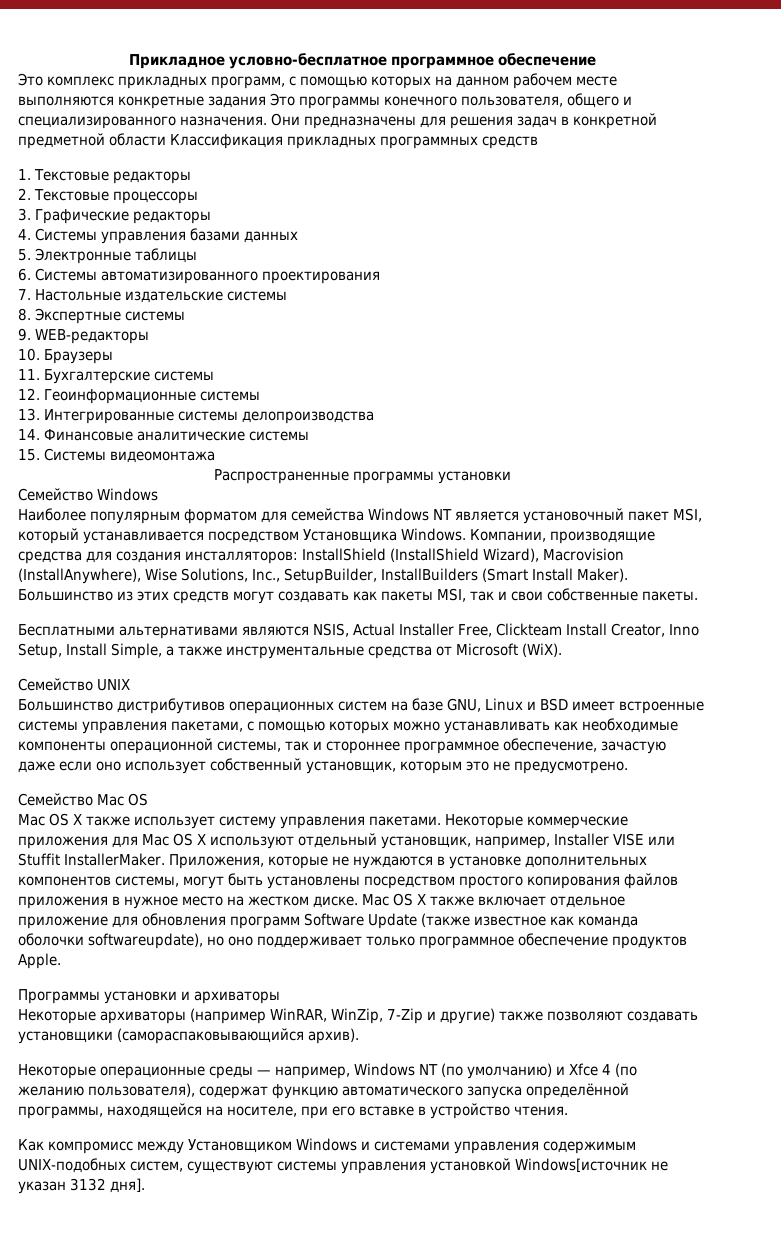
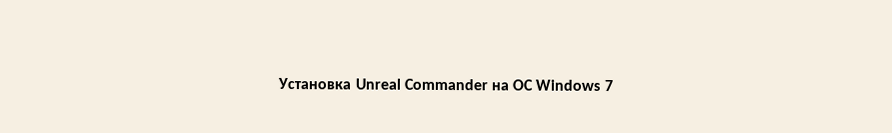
- Прикладное условно-бесплатное программное обеспечение
- Это комплекс прикладных программ, с помощью которых на данном рабочем месте выполняются конкретные задания Это программы конечного пользователя, общего и специализированного назначения. Они предназначены для решения задач в конкретной предметной области Классификация прикладных программных средств
- 1. Текстовые редакторы
- 2. Текстовые процессоры
- 3. Графические редакторы
- 4. Системы управления базами данных
- 5. Электронные таблицы
- 6. Системы автоматизированного проектирования
- 7. Настольные издательские системы
- 8. Экспертные системы
- 9. WEB-редакторы
- 10. Браузеры
- 11. Бухгалтерские системы
- 12. Геоинформационные системы
- 13. Интегрированные системы делопроизводства
- 14. Финансовые аналитические системы
- 15. Системы видеомонтажа
- Распространенные программы установки
- Семейство Windows
- Наиболее популярным форматом для семейства Windows NT является установочный пакет MSI, который устанавливается посредством Установщика Windows. Компании, производящие средства для создания инсталляторов: InstallShield (InstallShield Wizard), Macrovision (InstallAnywhere), Wise Solutions, Inc., SetupBuilder, InstallBuilders (Smart Install Maker). Большинство из этих средств могут создавать как пакеты MSI, так и свои собственные пакеты.
- Бесплатными альтернативами являются NSIS, Actual Installer Free, Clickteam Install Creator, Inno Setup, Install Simple, а также инструментальные средства от Microsoft (WiX).
- Семейство UNIX
- Большинство дистрибутивов операционных систем на базе GNU, Linux и BSD имеет встроенные системы управления пакетами, с помощью которых можно устанавливать как необходимые компоненты операционной системы, так и стороннее программное обеспечение, зачастую даже если оно использует собственный установщик, которым это не предусмотрено.
- Семейство Maс OS
- Mac OS X также использует систему управления пакетами. Некоторые коммерческие приложения для Mac OS X используют отдельный установщик, например, Installer VISE или Stuffit InstallerMaker. Приложения, которые не нуждаются в установке дополнительных компонентов системы, могут быть установлены посредством простого копирования файлов приложения в нужное место на жестком диске. Mac OS X также включает отдельное приложение для обновления программ Software Update (также известное как команда оболочки softwareupdate), но оно поддерживает только программное обеспечение продуктов Apple.
- Программы установки и архиваторы
- Некоторые архиваторы (например WinRAR, WinZip, 7-Zip и другие) также позволяют создавать установщики (самораспаковывающийся архив).
- Некоторые операционные среды — например, Windows NT (по умолчанию) и Xfce 4 (по желанию пользователя), содержат функцию автоматического запуска определённой программы, находящейся на носителе, при его вставке в устройство чтения.
- Как компромисс между Установщиком Windows и системами управления содержимым UNIX-подобных систем, существуют системы управления установкой Windows[источник не указан 3132 дня].
+ Установка Unreal Commander на ОС Windows 7

